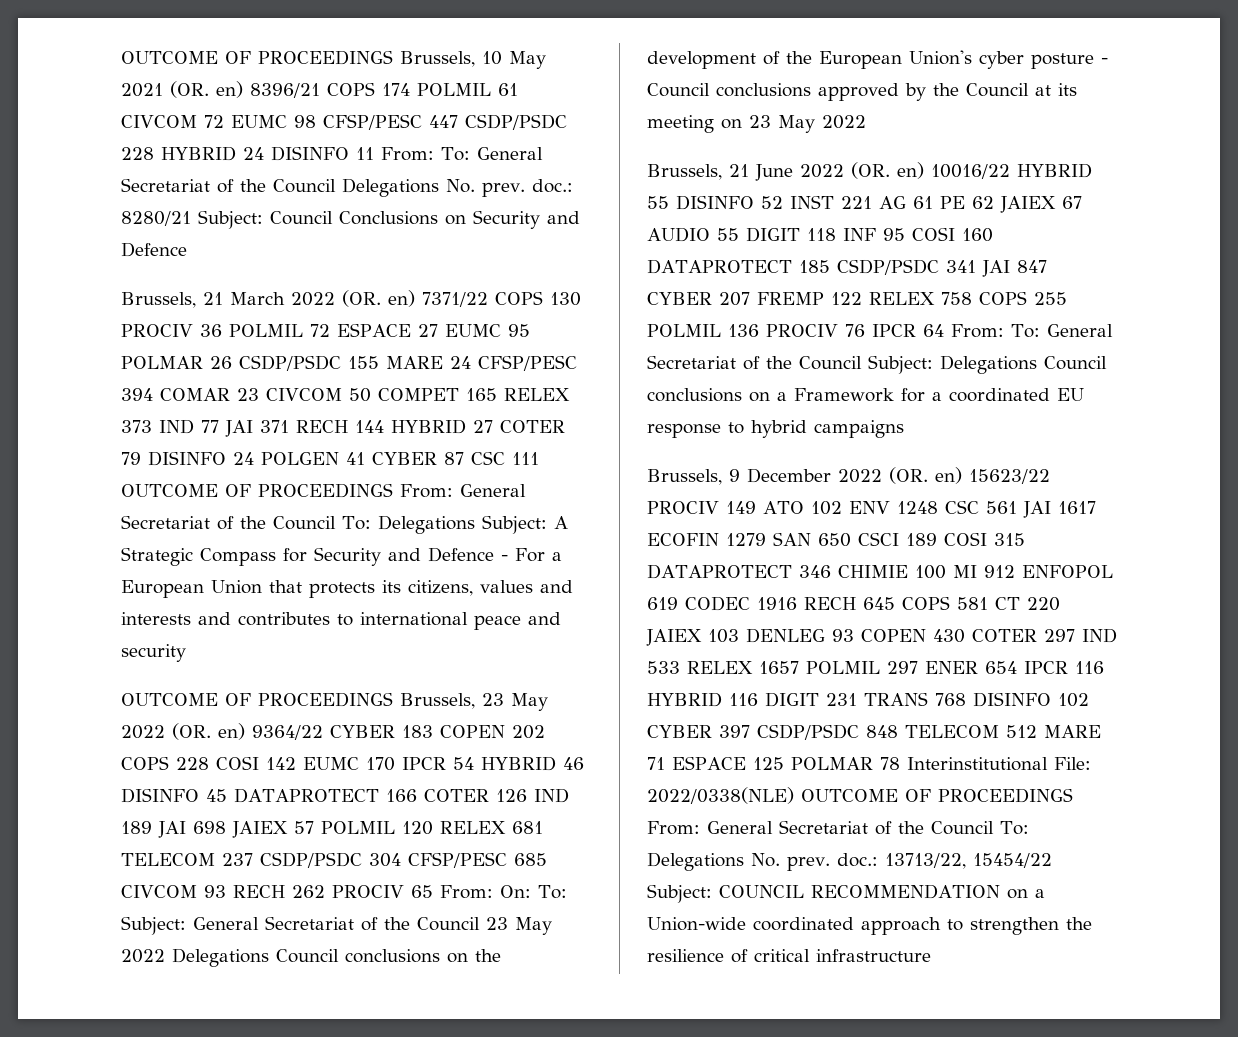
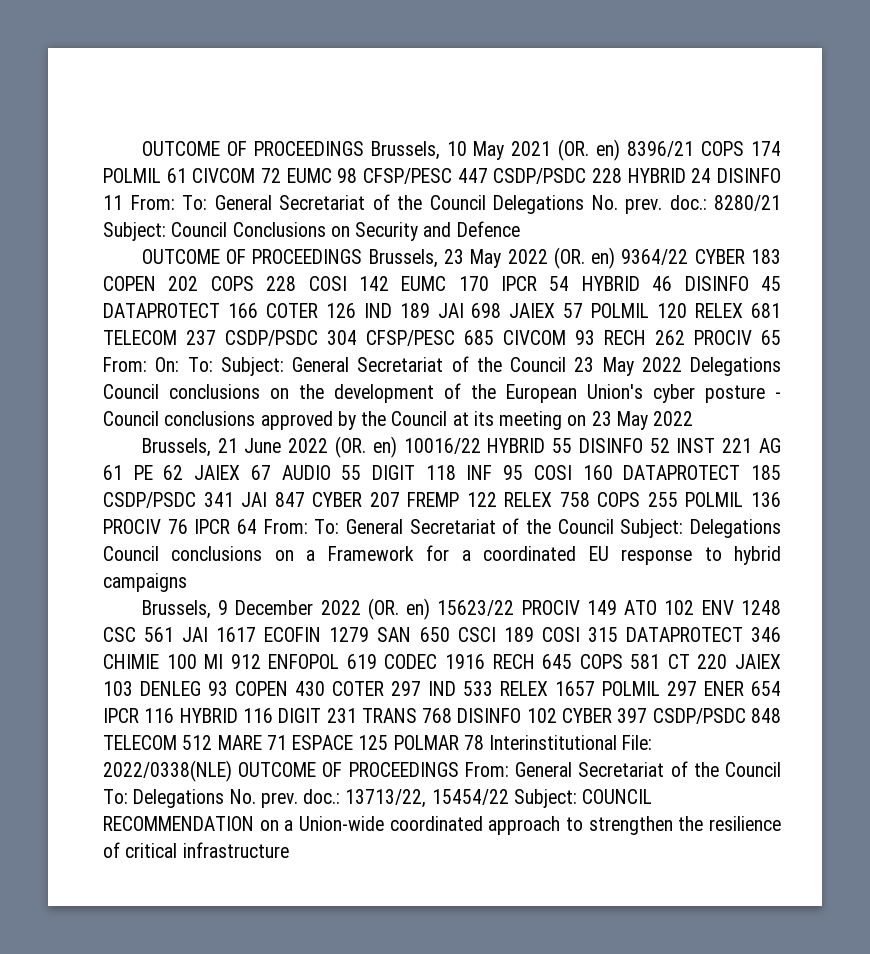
- Brussels, 21 March 2022 (OR. en) 7371/22 COPS 130 PROCIV 36 POLMIL 72 ESPACE 27 EUMC 95 POLMAR 26 CSDP/PSDC 155 MARE 24 CFSP/PESC 394 COMAR 23 CIVCOM 50 COMPET 165 RELEX 373 IND 77 JAI 371 RECH 144 HYBRID 27 COTER 79 DISINFO 24 POLGEN 41 CYBER 87 CSC 111 OUTCOME OF PROCEEDINGS From: General Secretariat of the Council To: Delegations Subject: A Strategic Compass for Security and Defence - For a European Union that protects its citizens, values and interests and contributes to international peace and security

